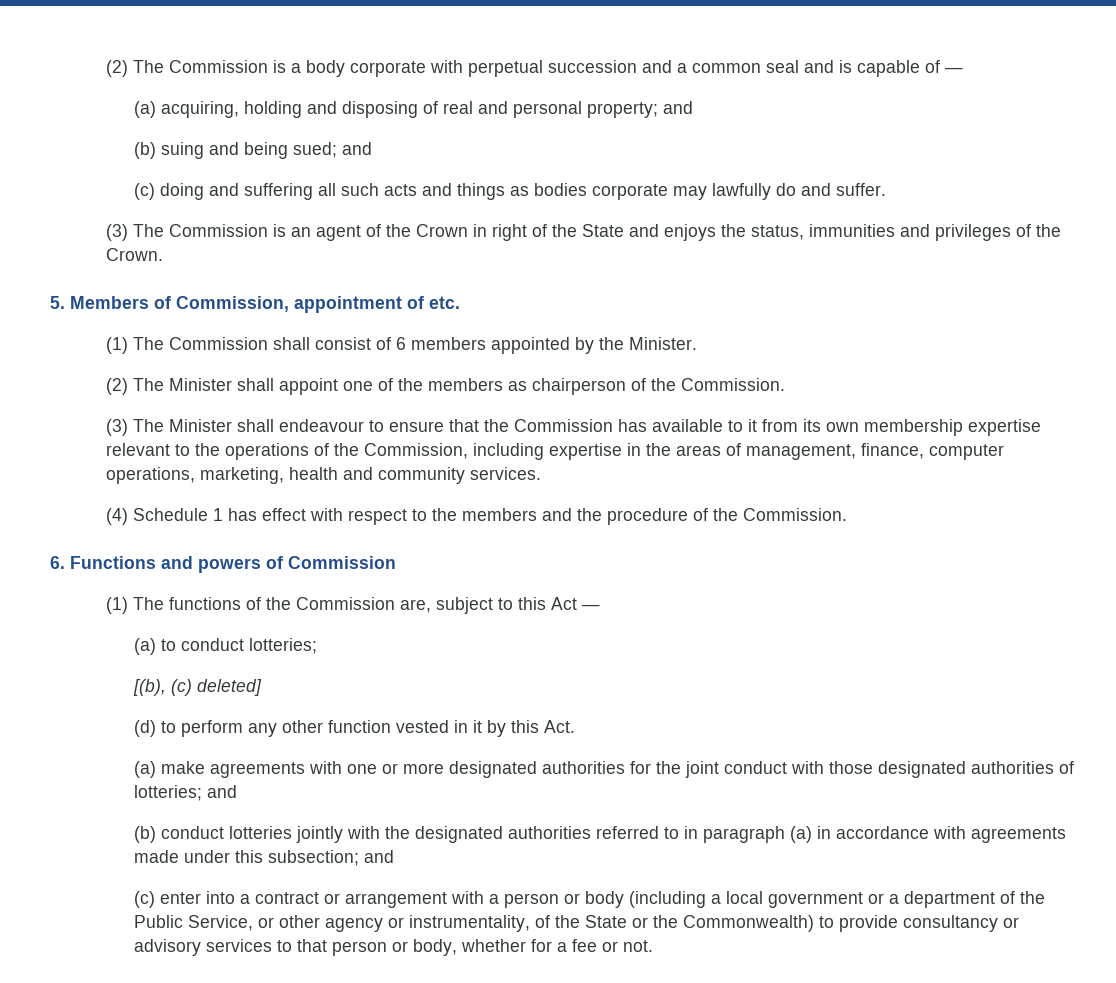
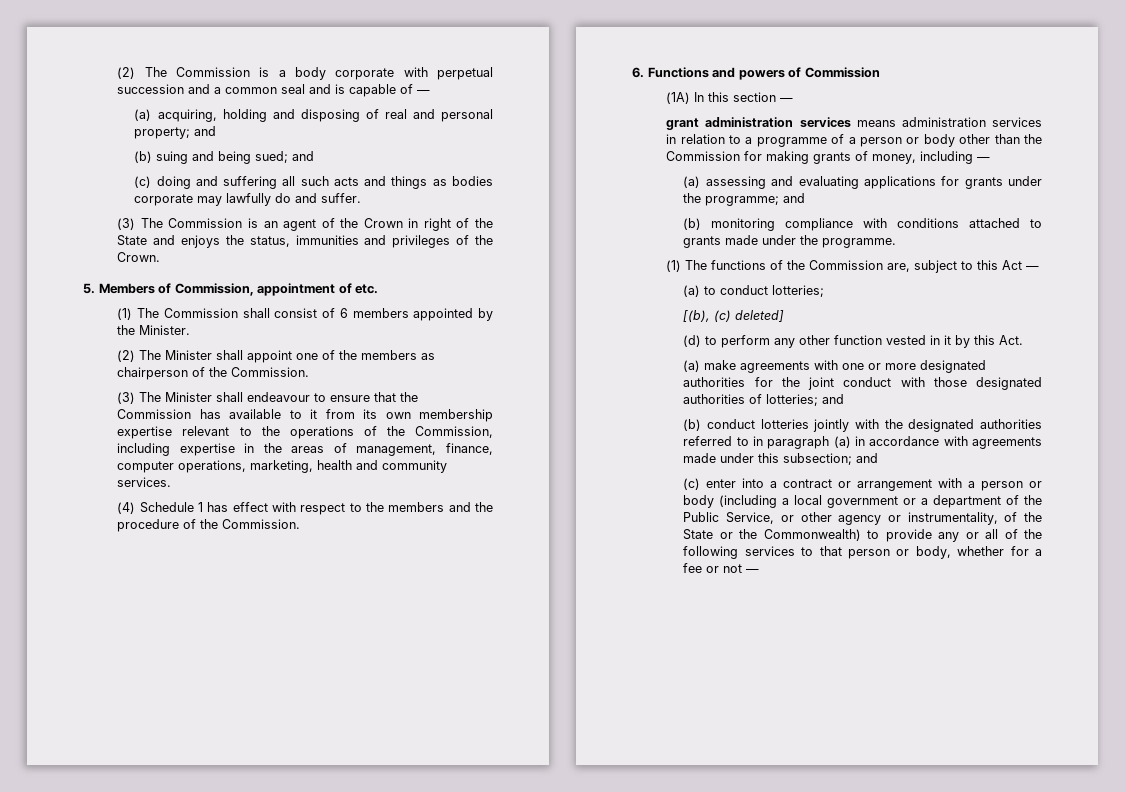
+ (1A) In this section —
+ grant administration services means administration services in relation to a programme of a person or body other than the Commission for making grants of money, including —
+ (a) assessing and evaluating applications for grants under the programme; and
+ (b) monitoring compliance with conditions attached to grants made under the programme.
- (c) enter into a contract or arrangement with a person or body (including a local government or a department of the Public Service, or other agency or instrumentality, of the State or the Commonwealth) to provide consultancy or advisory services to that person or body, whether for a fee or not.
+ (c) enter into a contract or arrangement with a person or body (including a local government or a department of the Public Service, or other agency or instrumentality, of the State or the Commonwealth) to provide any or all of the following services to that person or body, whether for a fee or not —

